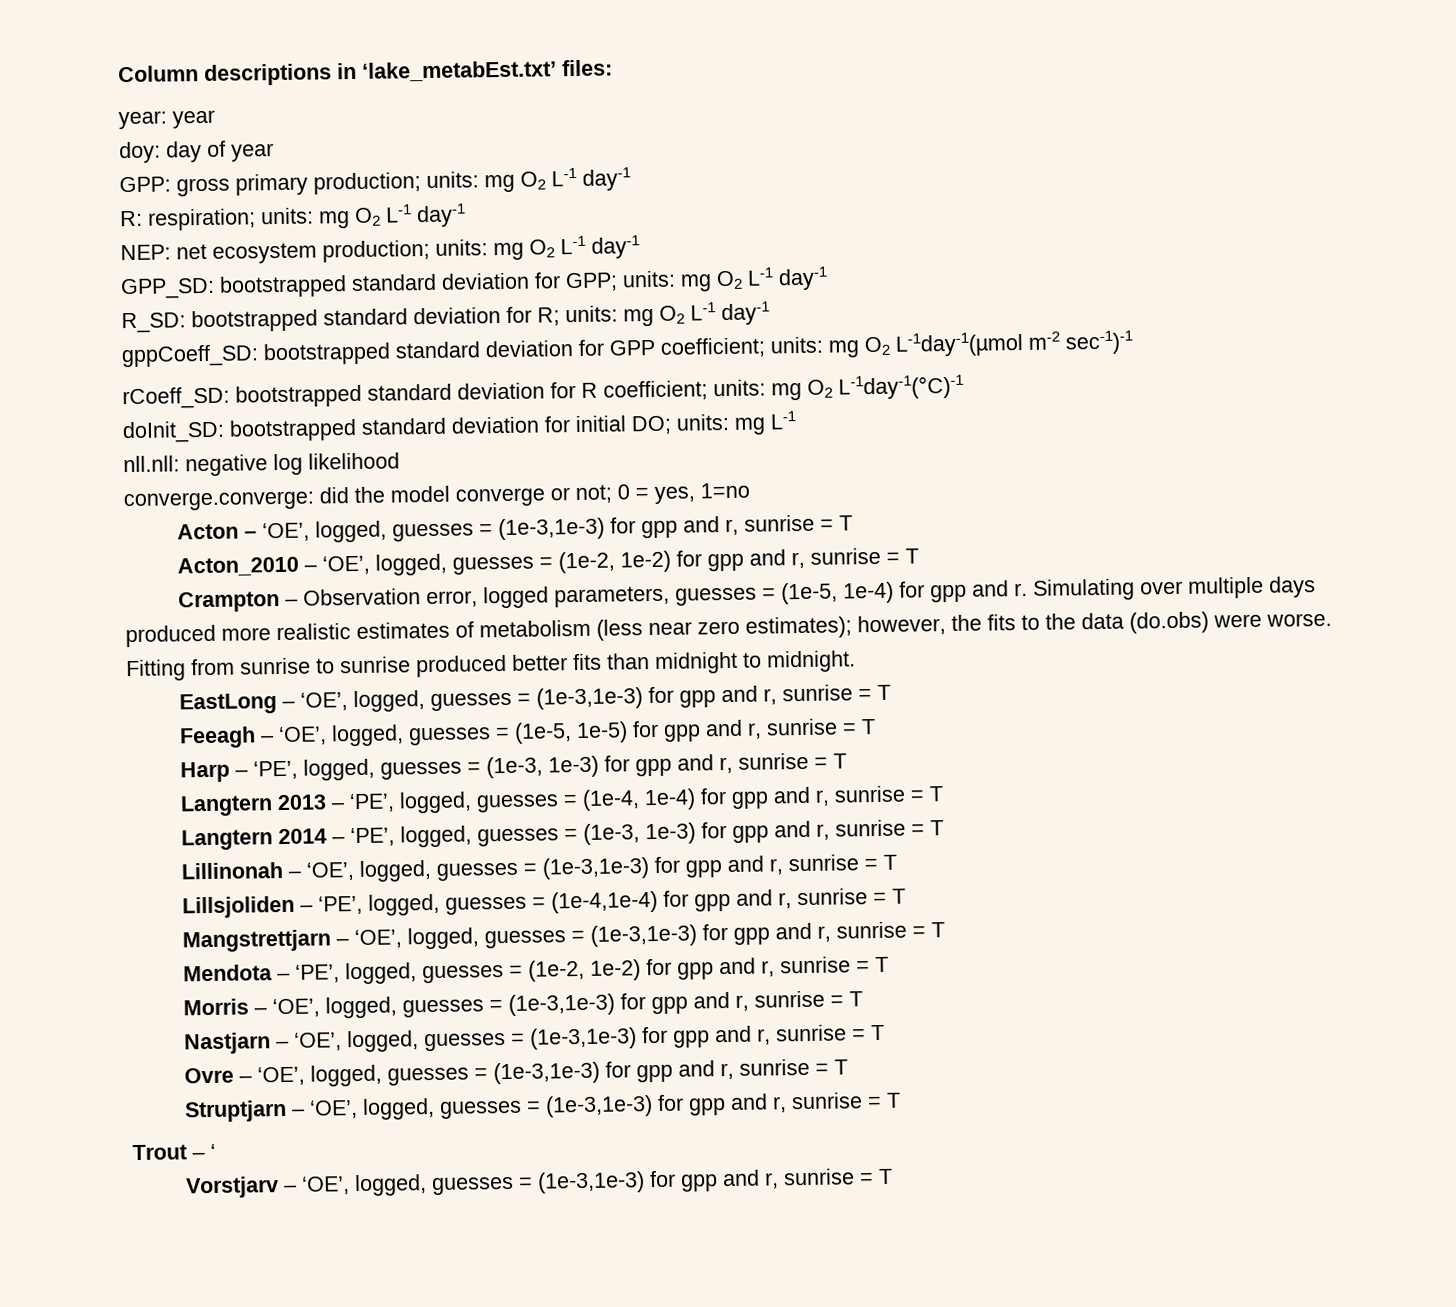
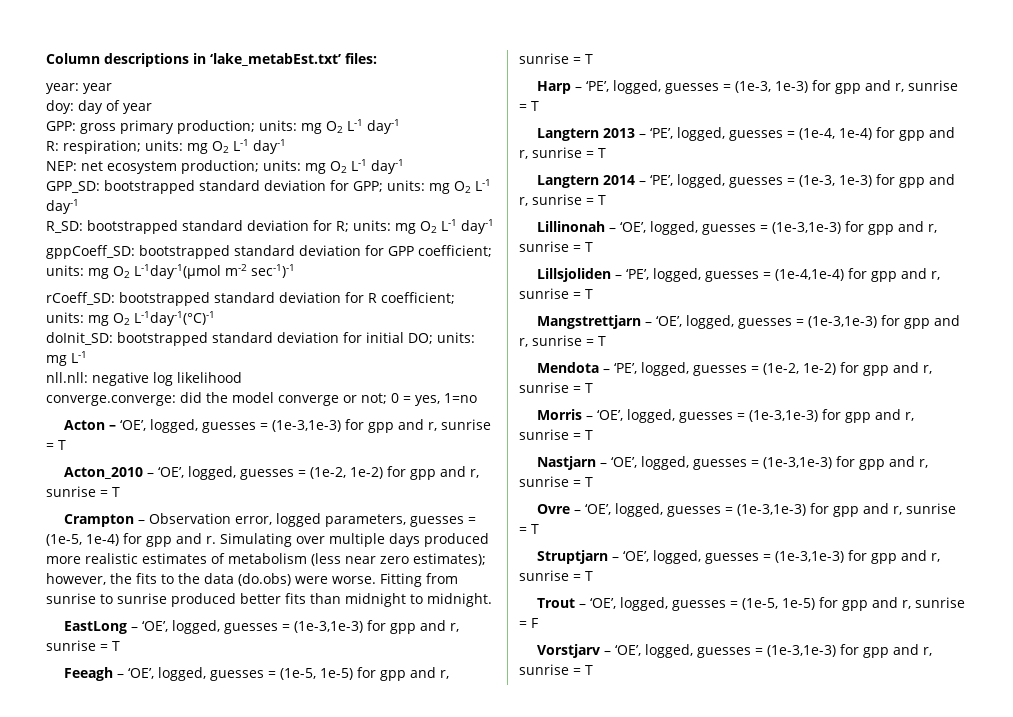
- Trout – ‘
+ Trout – ‘OE’, logged, guesses = (1e-5, 1e-5) for gpp and r, sunrise = F

